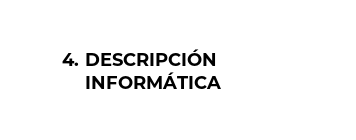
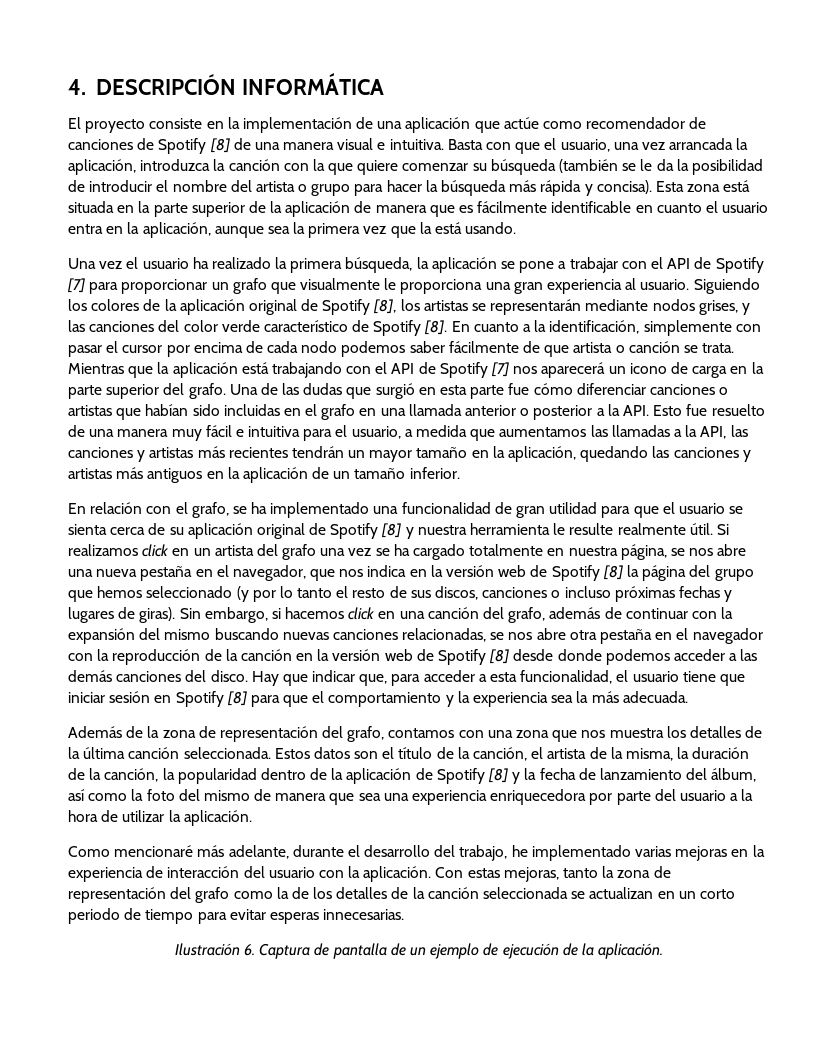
+ El proyecto consiste en la implementación de una aplicación que actúe como recomendador de canciones de Spotify [8] de una manera visual e intuitiva. Basta con que el usuario, una vez arrancada la aplicación, introduzca la canción con la que quiere comenzar su búsqueda (también se le da la posibilidad de introducir el nombre del artista o grupo para hacer la búsqueda más rápida y concisa). Esta zona está situada en la parte superior de la aplicación de manera que es fácilmente identificable en cuanto el usuario entra en la aplicación, aunque sea la primera vez que la está usando.
+ Una vez el usuario ha realizado la primera búsqueda, la aplicación se pone a trabajar con el API de Spotify [7] para proporcionar un grafo que visualmente le proporciona una gran experiencia al usuario. Siguiendo los colores de la aplicación original de Spotify [8], los artistas se representarán mediante nodos grises, y las canciones del color verde característico de Spotify [8]. En cuanto a la identificación, simplemente con pasar el cursor por encima de cada nodo podemos saber fácilmente de que artista o canción se trata. Mientras que la aplicación está trabajando con el API de Spotify [7] nos aparecerá un icono de carga en la parte superior del grafo. Una de las dudas que surgió en esta parte fue cómo diferenciar canciones o artistas que habían sido incluidas en el grafo en una llamada anterior o posterior a la API. Esto fue resuelto de una manera muy fácil e intuitiva para el usuario, a medida que aumentamos las llamadas a la API, las canciones y artistas más recientes tendrán un mayor tamaño en la aplicación, quedando las canciones y artistas más antiguos en la aplicación de un tamaño inferior.
+ En relación con el grafo, se ha implementado una funcionalidad de gran utilidad para que el usuario se sienta cerca de su aplicación original de Spotify [8] y nuestra herramienta le resulte realmente útil. Si realizamos click en un artista del grafo una vez se ha cargado totalmente en nuestra página, se nos abre una nueva pestaña en el navegador, que nos indica en la versión web de Spotify [8] la página del grupo que hemos seleccionado (y por lo tanto el resto de sus discos, canciones o incluso próximas fechas y lugares de giras). Sin embargo, si hacemos click en una canción del grafo, además de continuar con la expansión del mismo buscando nuevas canciones relacionadas, se nos abre otra pestaña en el navegador con la reproducción de la canción en la versión web de Spotify [8] desde donde podemos acceder a las demás canciones del disco. Hay que indicar que, para acceder a esta funcionalidad, el usuario tiene que iniciar sesión en Spotify [8] para que el comportamiento y la experiencia sea la más adecuada.
+ Además de la zona de representación del grafo, contamos con una zona que nos muestra los detalles de la última canción seleccionada. Estos datos son el título de la canción, el artista de la misma, la duración de la canción, la popularidad dentro de la aplicación de Spotify [8] y la fecha de lanzamiento del álbum, así como la foto del mismo de manera que sea una experiencia enriquecedora por parte del usuario a la hora de utilizar la aplicación.
+ Como mencionaré más adelante, durante el desarrollo del trabajo, he implementado varias mejoras en la experiencia de interacción del usuario con la aplicación. Con estas mejoras, tanto la zona de representación del grafo como la de los detalles de la canción seleccionada se actualizan en un corto periodo de tiempo para evitar esperas innecesarias.
+ Ilustración 6. Captura de pantalla de un ejemplo de ejecución de la aplicación.

